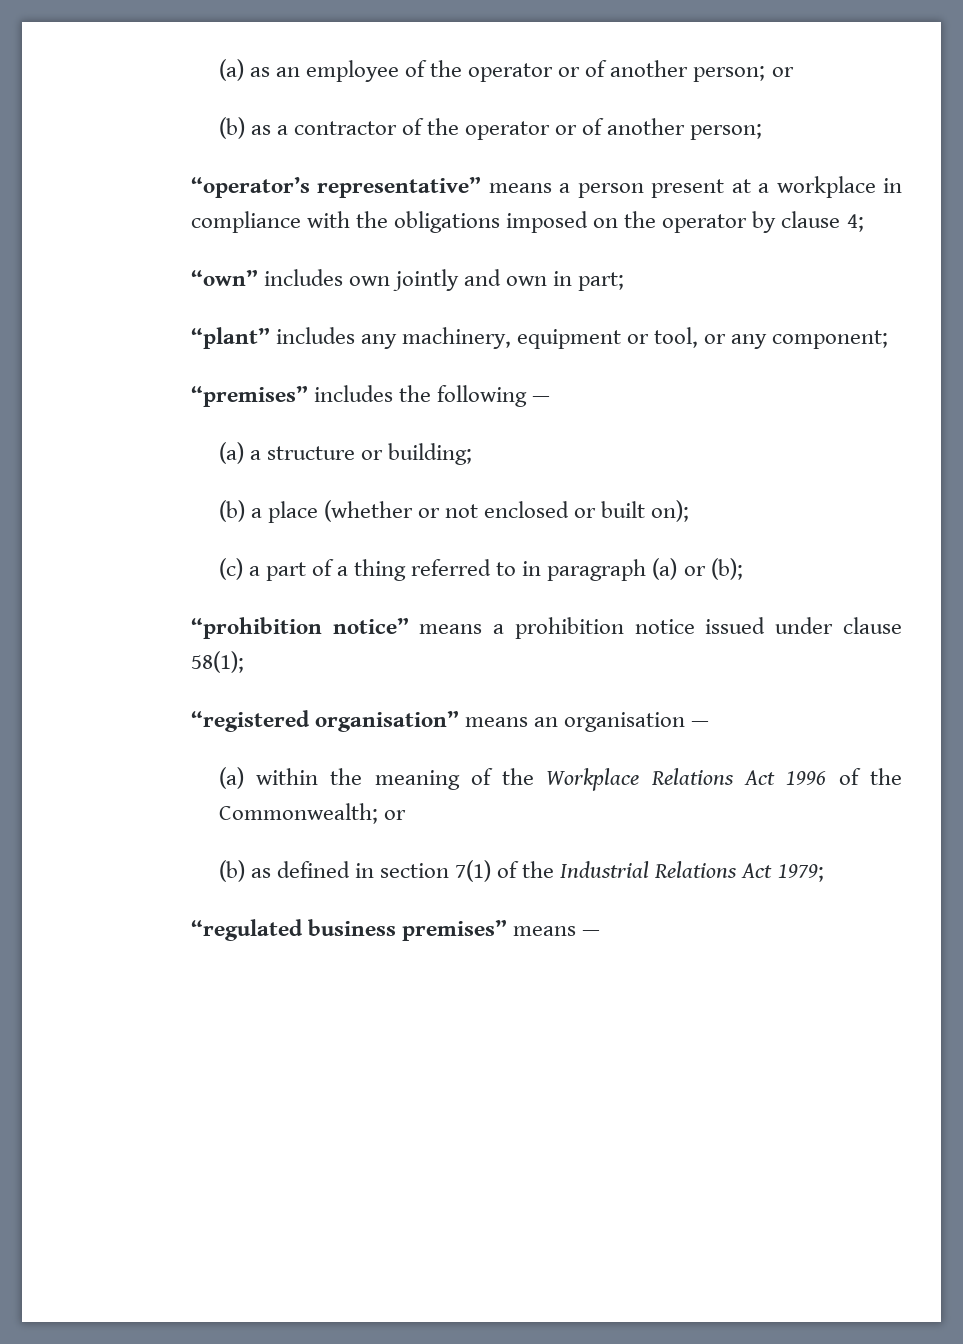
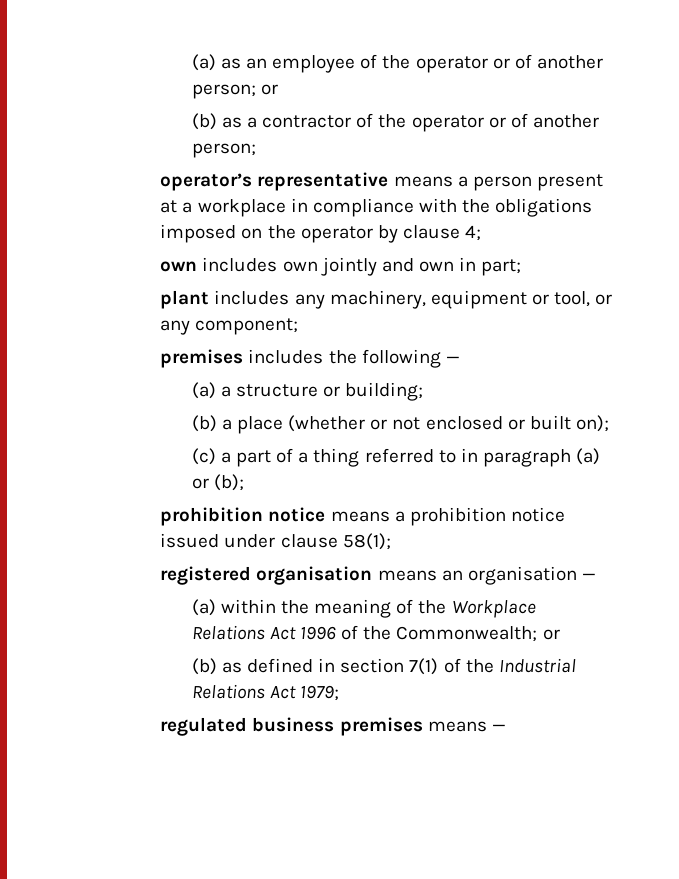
- “operator’s representative” means a person present at a workplace in compliance with the obligations imposed on the operator by clause 4;
+ operator’s representative means a person present at a workplace in compliance with the obligations imposed on the operator by clause 4;
- “own” includes own jointly and own in part;
+ own includes own jointly and own in part;
- “plant” includes any machinery, equipment or tool, or any component;
+ plant includes any machinery, equipment or tool, or any component;
- “premises” includes the following —
+ premises includes the following —
- “prohibition notice” means a prohibition notice issued under clause 58(1);
+ prohibition notice means a prohibition notice issued under clause 58(1);
- “registered organisation” means an organisation —
+ registered organisation means an organisation —
- “regulated business premises” means —
+ regulated business premises means —

